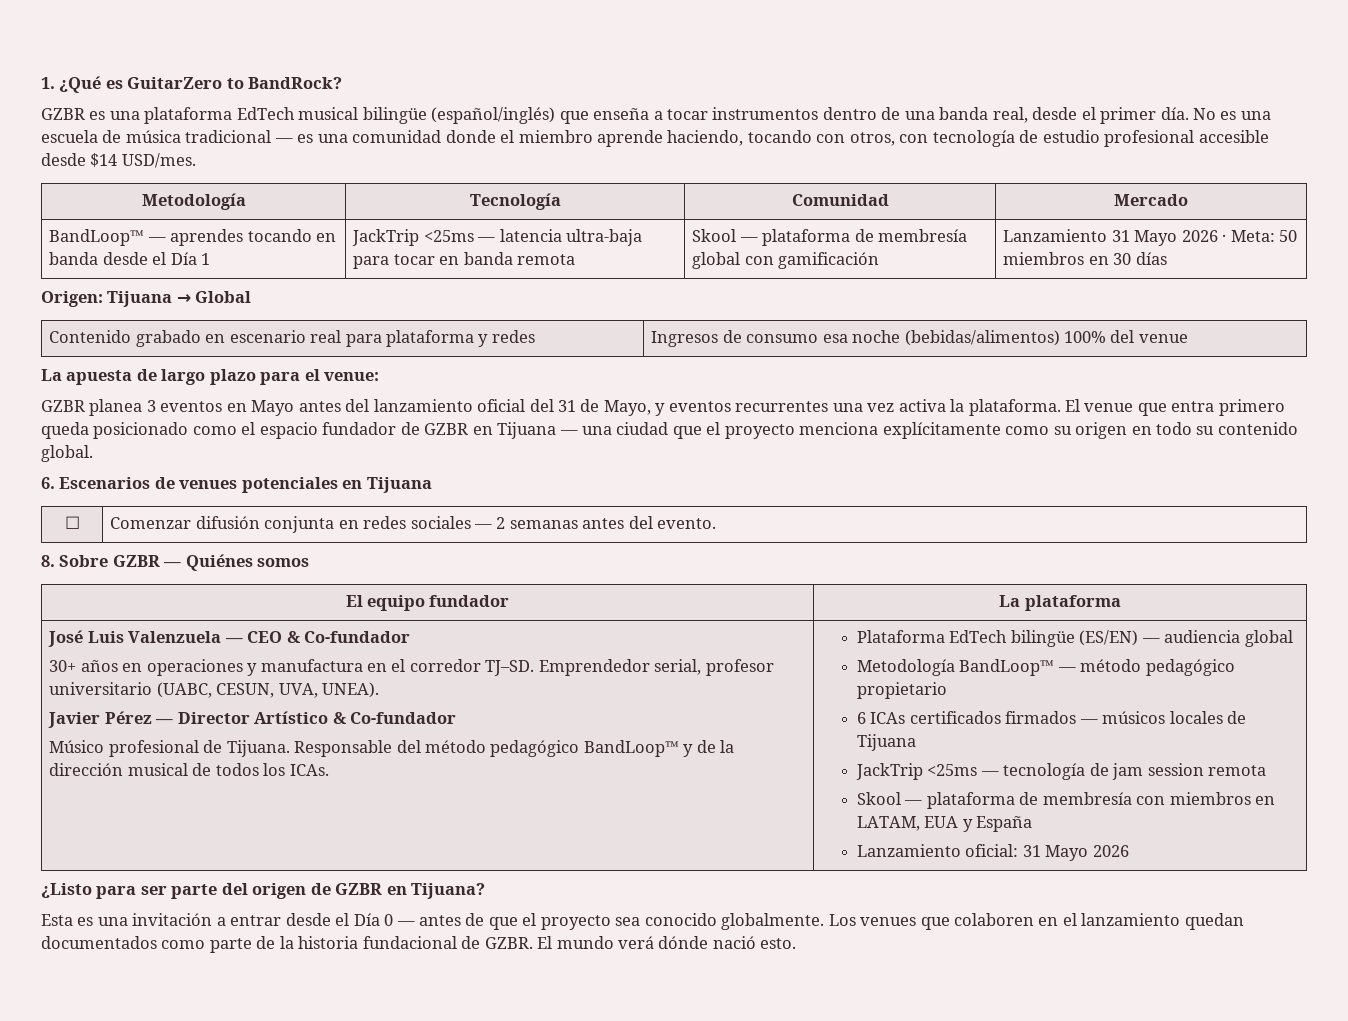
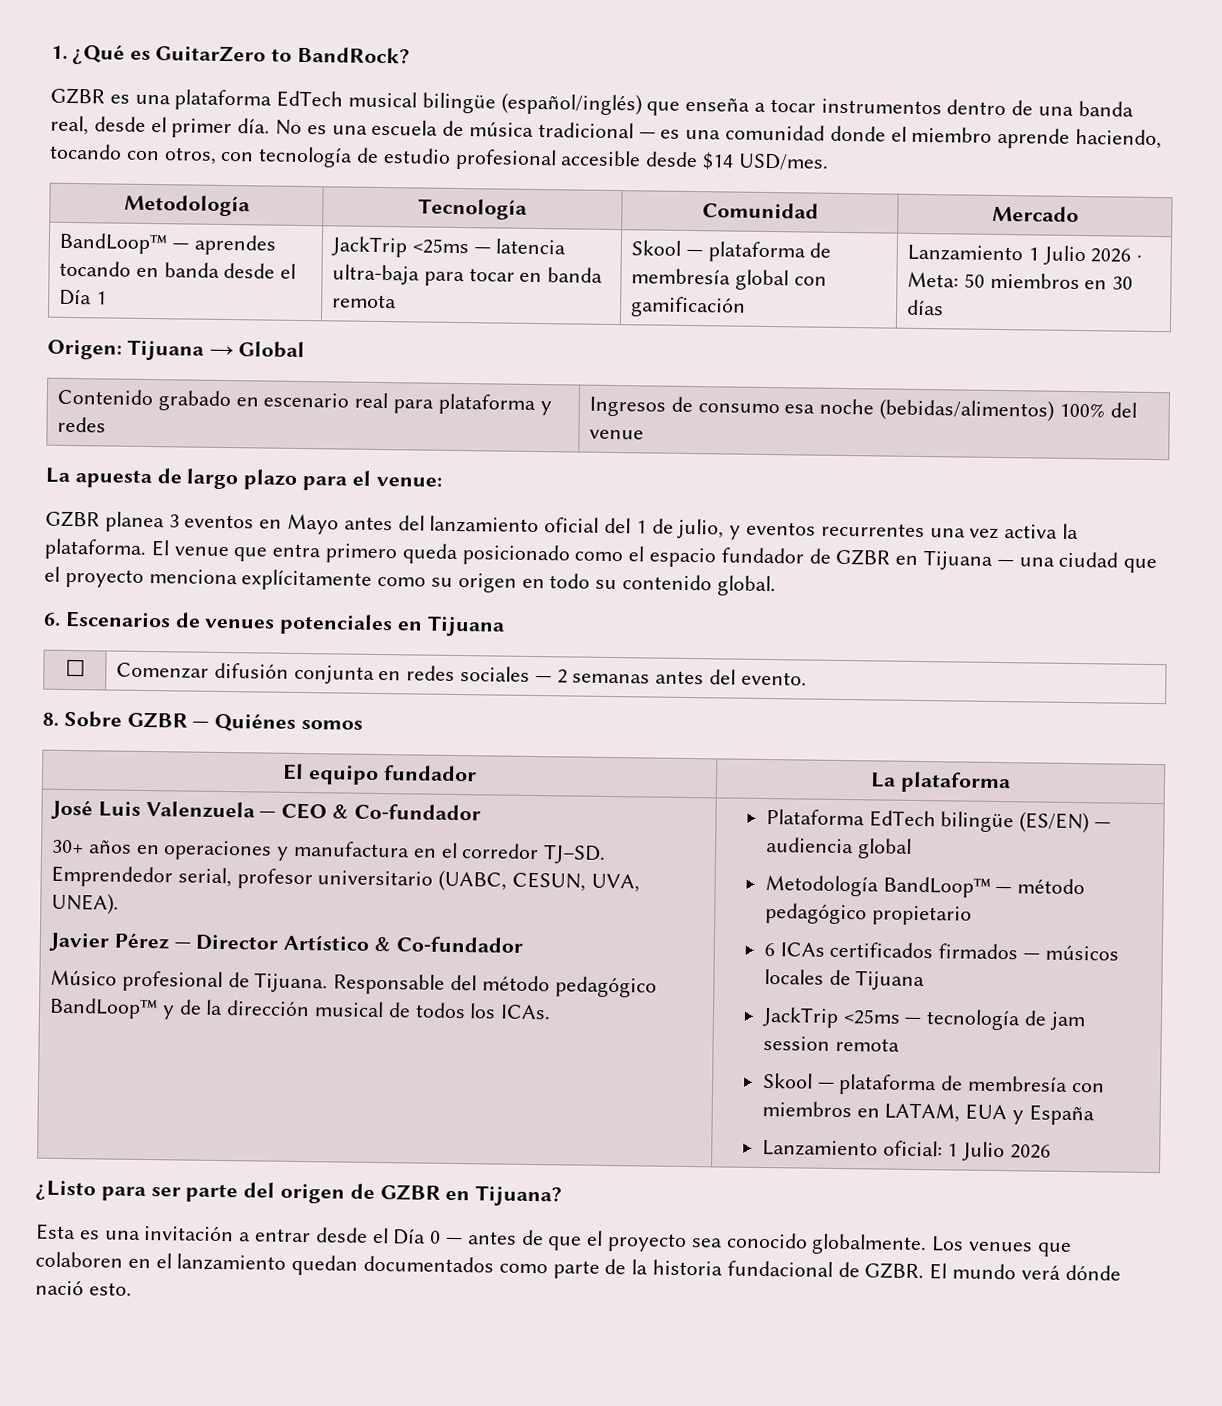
- BandLoop™ — aprendes tocando en banda desde el Día 1 | JackTrip <25ms — latencia ultra-baja para tocar en banda remota | Skool — plataforma de membresía global con gamificación | Lanzamiento 31 Mayo 2026 · Meta: 50 miembros en 30 días
+ BandLoop™ — aprendes tocando en banda desde el Día 1 | JackTrip <25ms — latencia ultra-baja para tocar en banda remota | Skool — plataforma de membresía global con gamificación | Lanzamiento 1 Julio 2026 · Meta: 50 miembros en 30 días
- GZBR planea 3 eventos en Mayo antes del lanzamiento oficial del 31 de Mayo, y eventos recurrentes una vez activa la plataforma.
+ GZBR planea 3 eventos en Mayo antes del lanzamiento oficial del 1 de julio, y eventos recurrentes una vez activa la plataforma.
- Lanzamiento oficial: 31 Mayo 2026
+ Lanzamiento oficial: 1 Julio 2026

